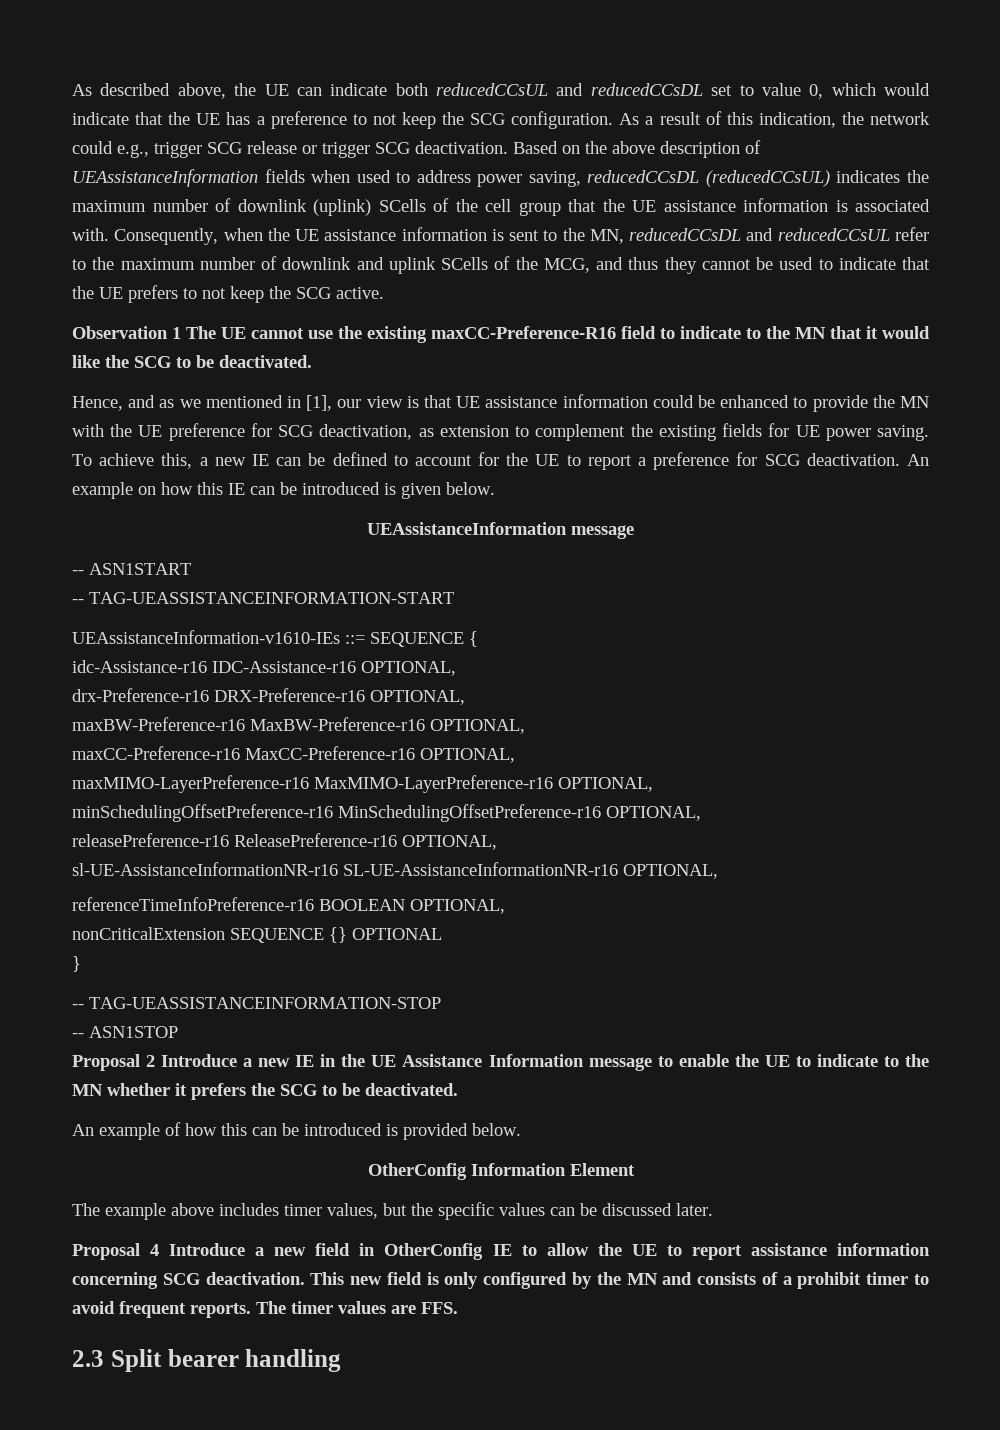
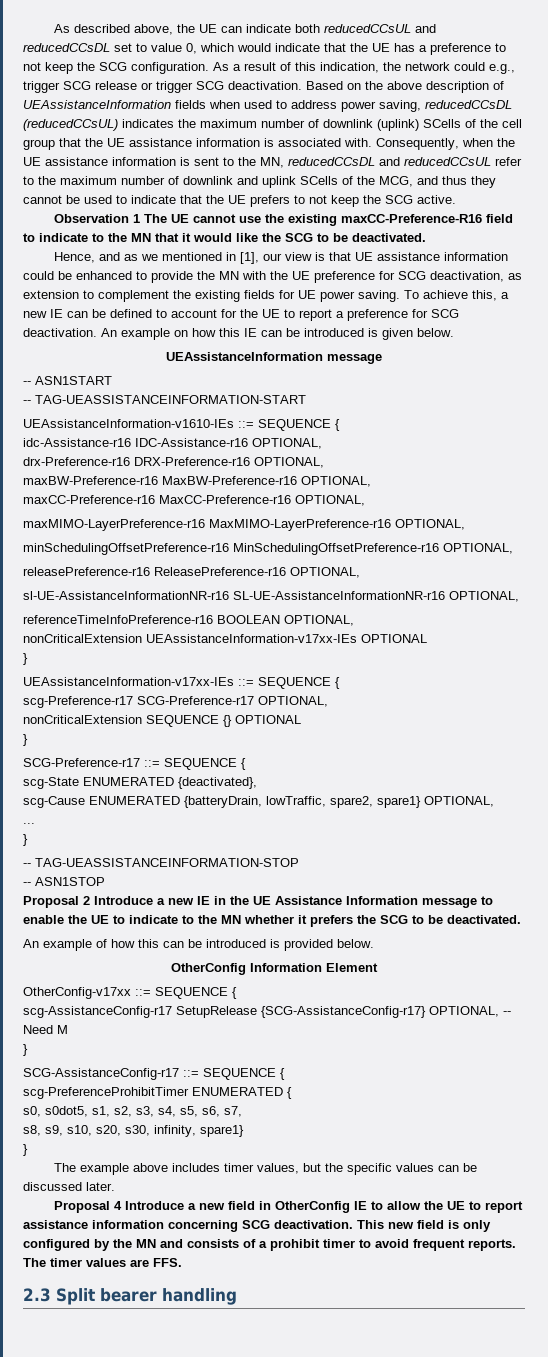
+ nonCriticalExtension UEAssistanceInformation-v17xx-IEs OPTIONAL
+ }
+ UEAssistanceInformation-v17xx-IEs ::= SEQUENCE {
+ scg-Preference-r17 SCG-Preference-r17 OPTIONAL,
+ SCG-Preference-r17 ::= SEQUENCE {
+ scg-State ENUMERATED {deactivated},
+ scg-Cause ENUMERATED {batteryDrain, lowTraffic, spare2, spare1} OPTIONAL,
+ ...
+ }
+ OtherConfig-v17xx ::= SEQUENCE {
+ scg-AssistanceConfig-r17 SetupRelease {SCG-AssistanceConfig-r17} OPTIONAL, -- Need M
+ }
+ SCG-AssistanceConfig-r17 ::= SEQUENCE {
+ scg-PreferenceProhibitTimer ENUMERATED {
+ s0, s0dot5, s1, s2, s3, s4, s5, s6, s7,
+ s8, s9, s10, s20, s30, infinity, spare1}
+ }

